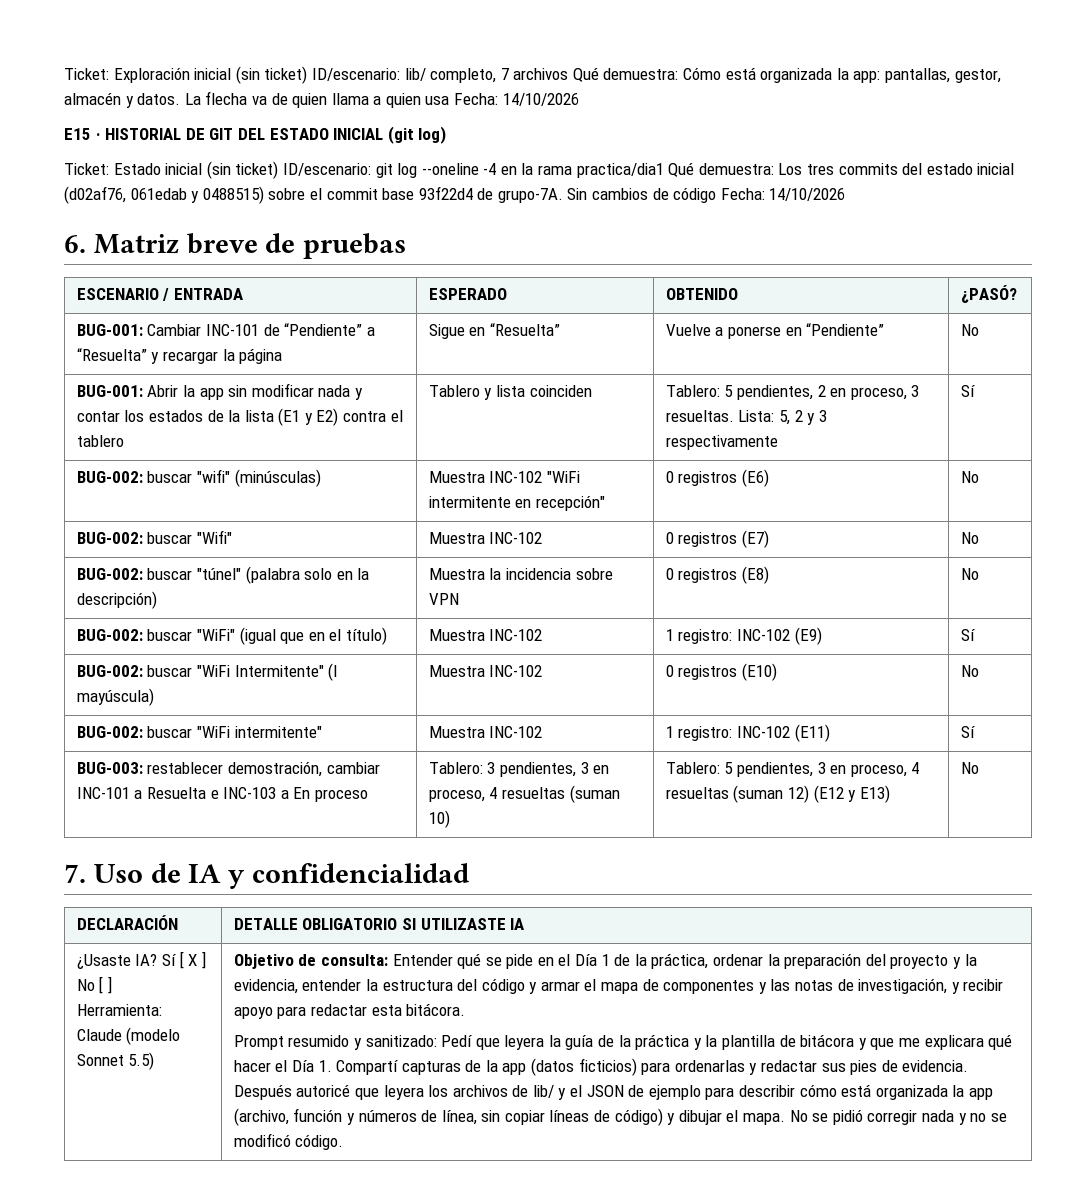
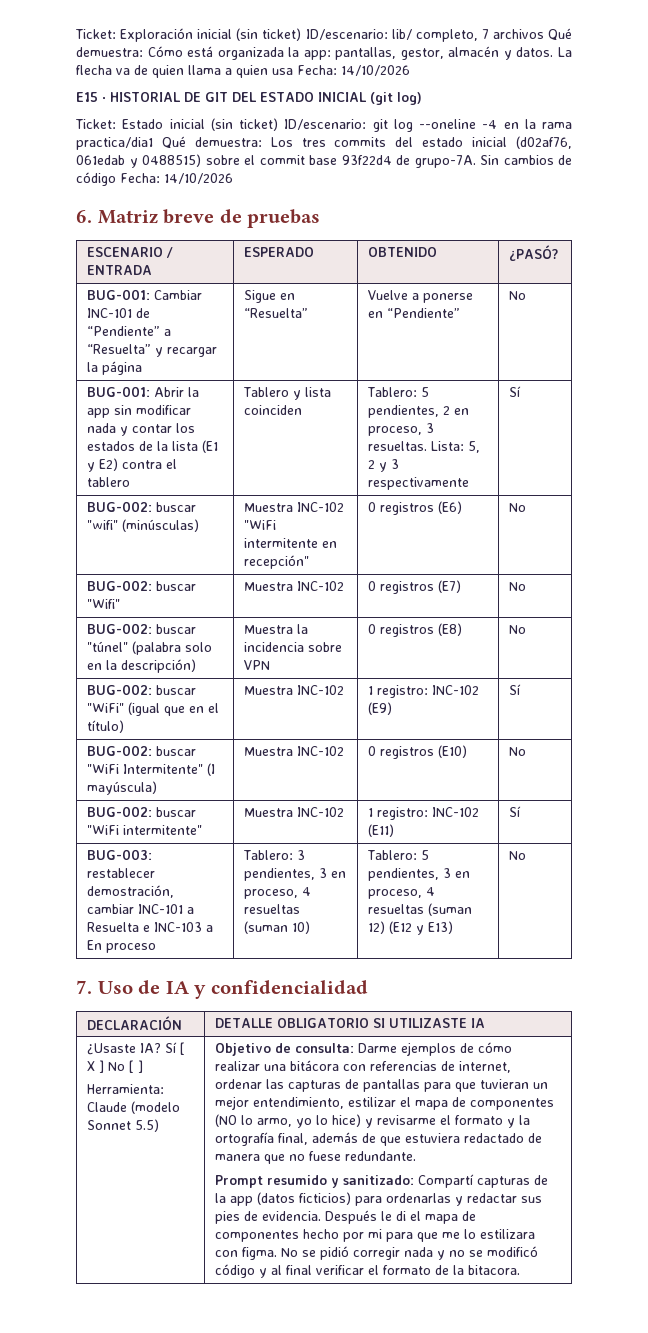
- Objetivo de consulta: Entender qué se pide en el Día 1 de la práctica, ordenar la preparación del proyecto y la evidencia, entender la estructura del código y armar el mapa de componentes y las notas de investigación, y recibir apoyo para redactar esta bitácora.
- Prompt resumido y sanitizado: Pedí que leyera la guía de la práctica y la plantilla de bitácora y que me explicara qué hacer el Día 1. Compartí capturas de la app (datos ficticios) para ordenarlas y redactar sus pies de evidencia.
+ Objetivo de consulta: Darme ejemplos de cómo realizar una bitácora con referencias de internet, ordenar las capturas de pantallas para que tuvieran un mejor entendimiento, estilizar el mapa de componentes (NO lo armo, yo lo hice) y revisarme el formato y la ortografía final, además de que estuviera redactado de manera que no fuese redundante.
+ Prompt resumido y sanitizado: Compartí capturas de la app (datos ficticios) para ordenarlas y redactar sus pies de evidencia.
- Después autoricé que leyera los archivos de lib/ y el JSON de ejemplo para describir cómo está organizada la app (archivo, función y números de línea, sin copiar líneas de código) y dibujar el mapa.
+ Después le di el mapa de componentes hecho por mi para que me lo estilizara con figma.
- No se pidió corregir nada y no se modificó código.
+ No se pidió corregir nada y no se modificó código y al final verificar el formato de la bitacora.

